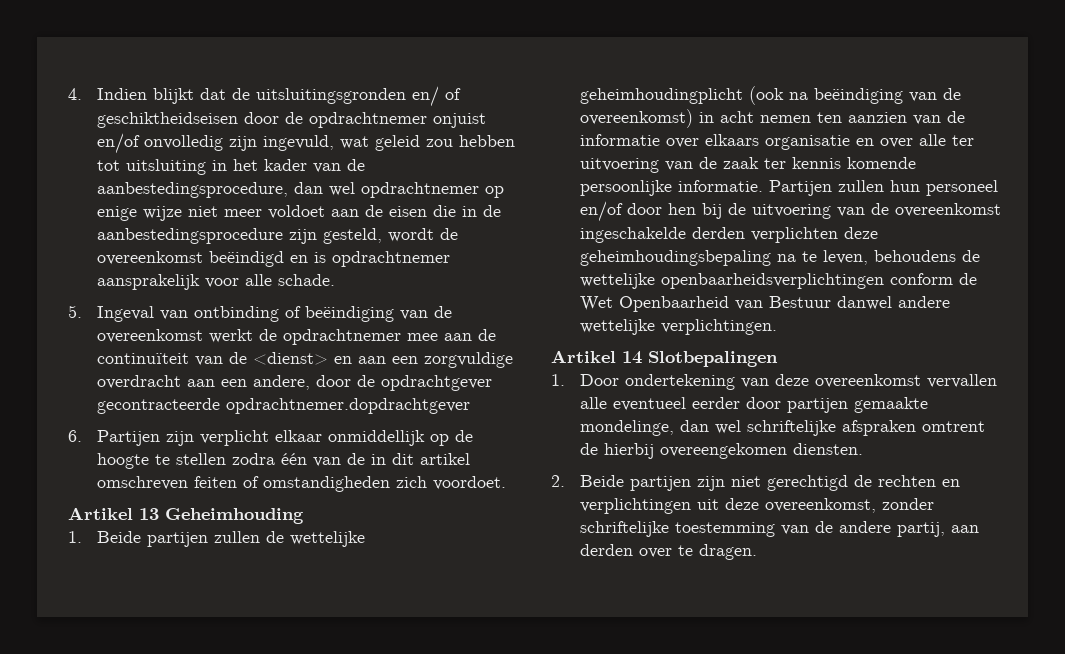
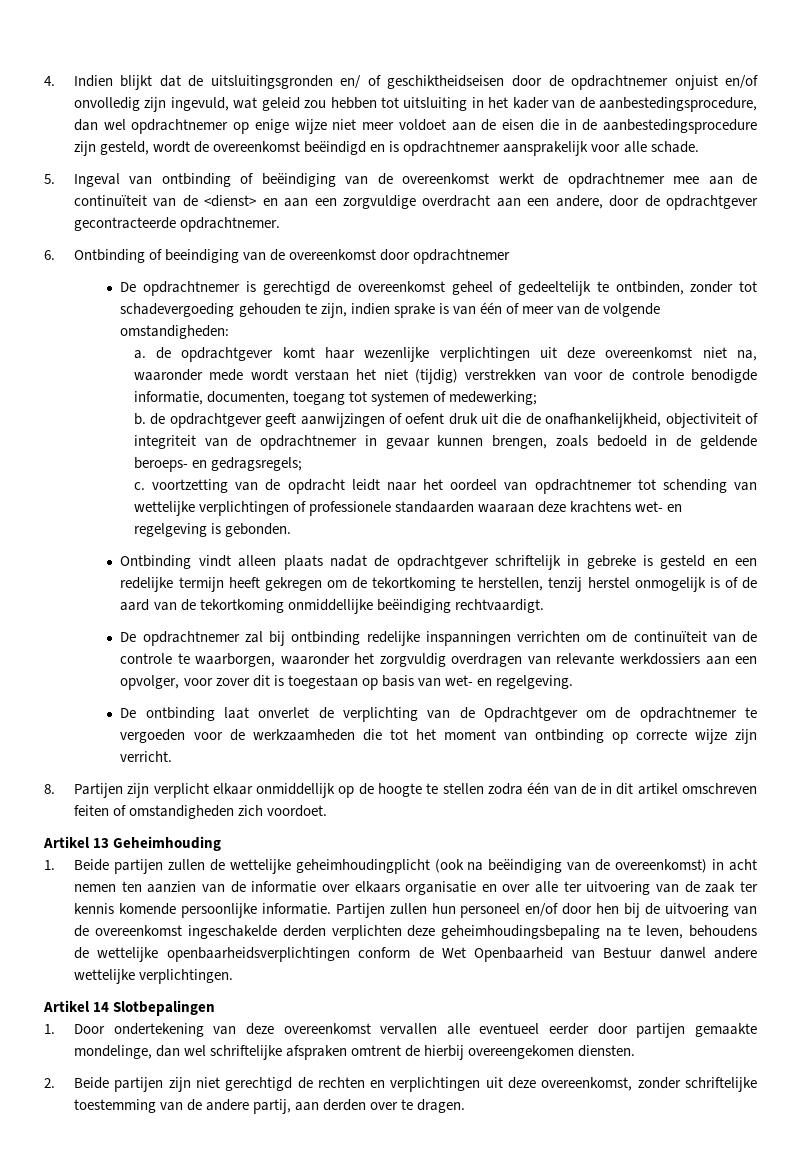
- 5. Ingeval van ontbinding of beëindiging van de overeenkomst werkt de opdrachtnemer mee aan de continuïteit van de <dienst> en aan een zorgvuldige overdracht aan een andere, door de opdrachtgever gecontracteerde opdrachtnemer.dopdrachtgever
- 6. Partijen zijn verplicht elkaar onmiddellijk op de hoogte te stellen zodra één van de in dit artikel omschreven feiten of omstandigheden zich voordoet.
+ 5. Ingeval van ontbinding of beëindiging van de overeenkomst werkt de opdrachtnemer mee aan de continuïteit van de <dienst> en aan een zorgvuldige overdracht aan een andere, door de opdrachtgever gecontracteerde opdrachtnemer.
+ 6. Ontbinding of beeindiging van de overeenkomst door opdrachtnemer
+ De opdrachtnemer is gerechtigd de overeenkomst geheel of gedeeltelijk te ontbinden, zonder tot schadevergoeding gehouden te zijn, indien sprake is van één of meer van de volgende omstandigheden:
+ a. de opdrachtgever komt haar wezenlijke verplichtingen uit deze overeenkomst niet na, waaronder mede wordt verstaan het niet (tijdig) verstrekken van voor de controle benodigde informatie, documenten, toegang tot systemen of medewerking;
+ b. de opdrachtgever geeft aanwijzingen of oefent druk uit die de onafhankelijkheid, objectiviteit of integriteit van de opdrachtnemer in gevaar kunnen brengen, zoals bedoeld in de geldende beroeps- en gedragsregels;
+ c. voortzetting van de opdracht leidt naar het oordeel van opdrachtnemer tot schending van wettelijke verplichtingen of professionele standaarden waaraan deze krachtens wet- en regelgeving is gebonden.
+ Ontbinding vindt alleen plaats nadat de opdrachtgever schriftelijk in gebreke is gesteld en een redelijke termijn heeft gekregen om de tekortkoming te herstellen, tenzij herstel onmogelijk is of de aard van de tekortkoming onmiddellijke beëindiging rechtvaardigt.
+ De opdrachtnemer zal bij ontbinding redelijke inspanningen verrichten om de continuïteit van de controle te waarborgen, waaronder het zorgvuldig overdragen van relevante werkdossiers aan een opvolger, voor zover dit is toegestaan op basis van wet- en regelgeving.
+ De ontbinding laat onverlet de verplichting van de Opdrachtgever om de opdrachtnemer te vergoeden voor de werkzaamheden die tot het moment van ontbinding op correcte wijze zijn verricht.
+ 8. Partijen zijn verplicht elkaar onmiddellijk op de hoogte te stellen zodra één van de in dit artikel omschreven feiten of omstandigheden zich voordoet.

